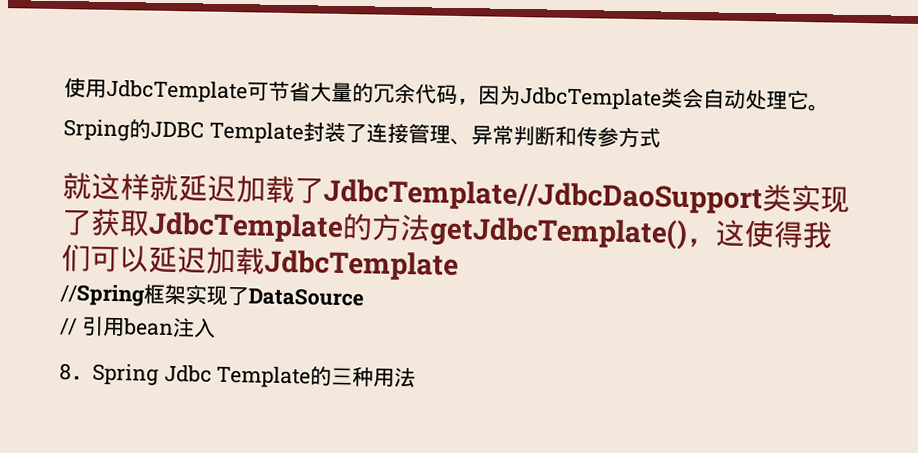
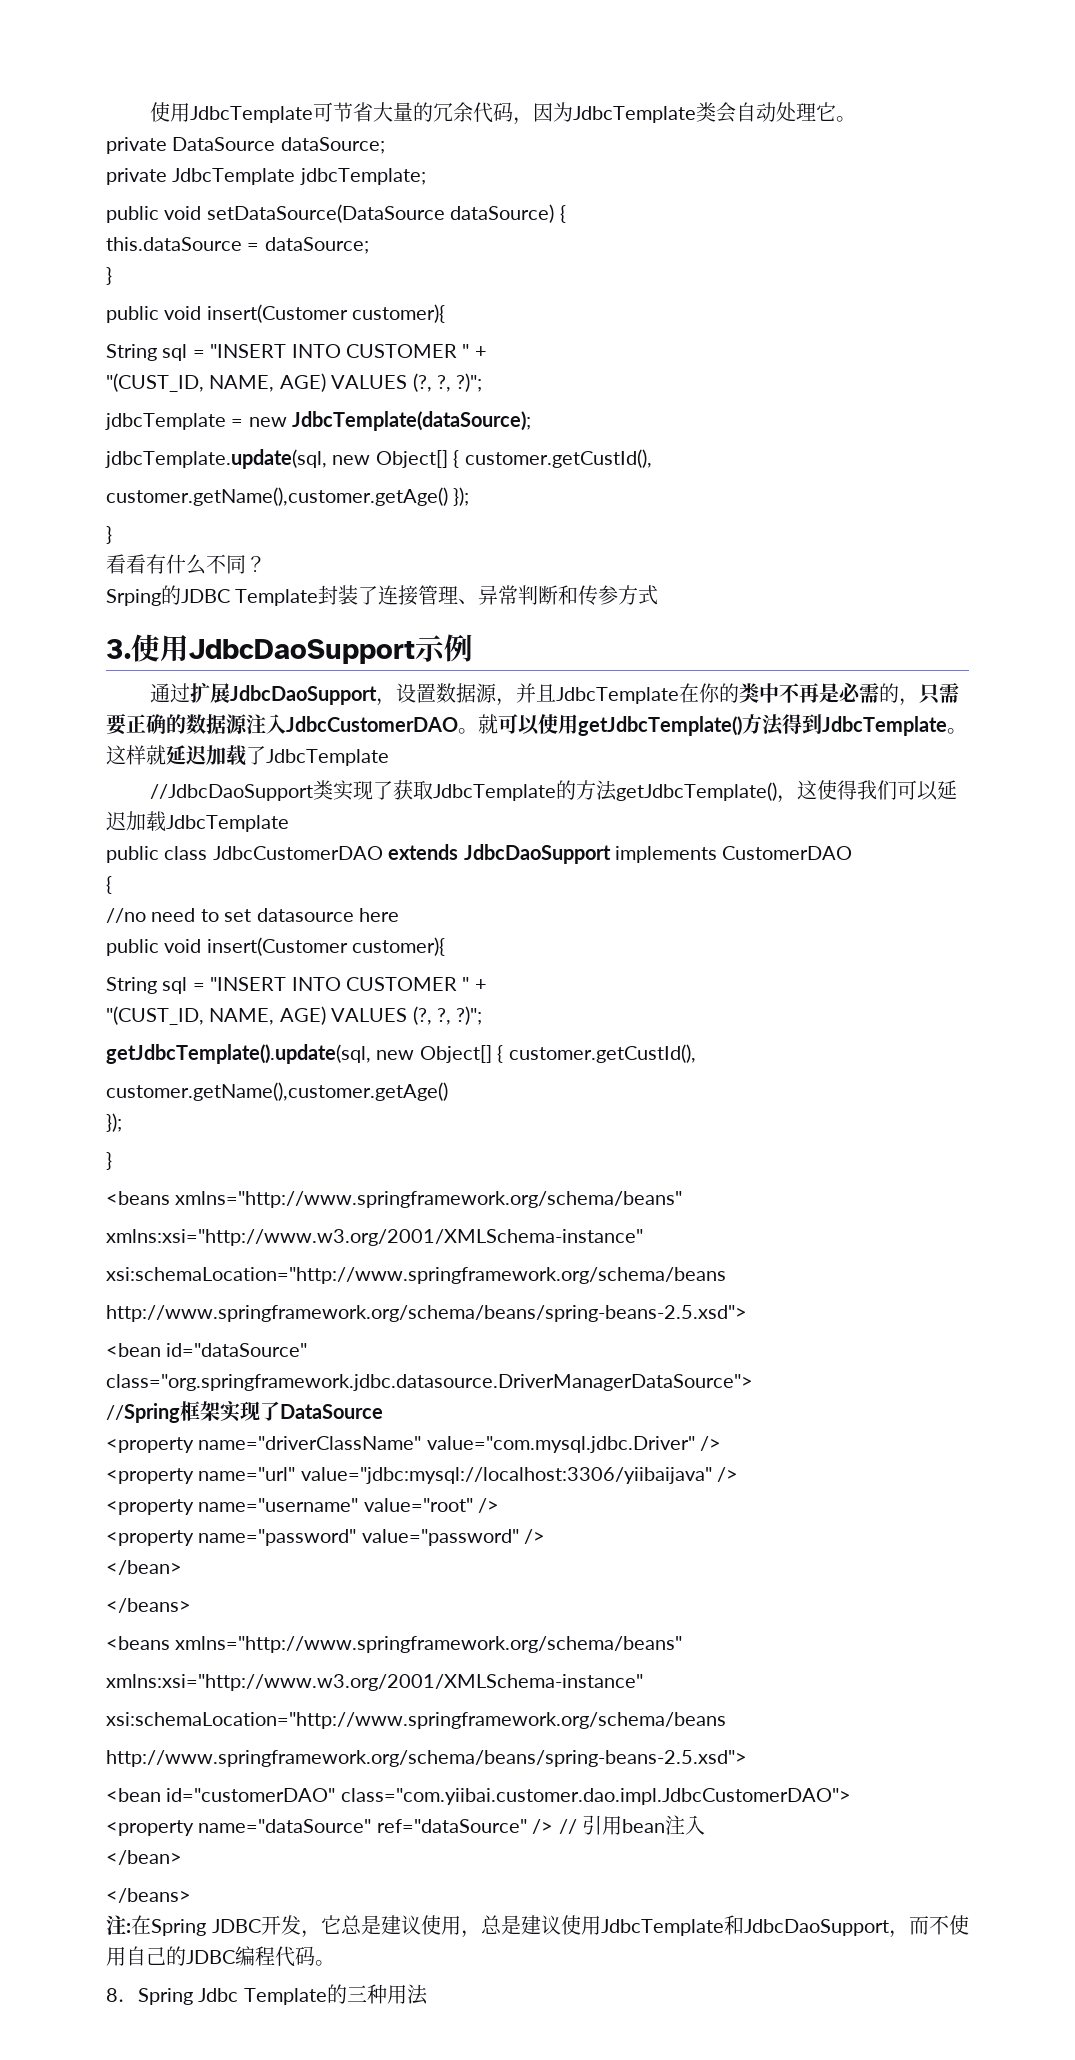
+ private DataSource dataSource;
+ private JdbcTemplate jdbcTemplate;
+ public void setDataSource(DataSource dataSource) {
+ this.dataSource = dataSource;
+ }
+ public void insert(Customer customer){
+ String sql = "INSERT INTO CUSTOMER " +
+ "(CUST_ID, NAME, AGE) VALUES (?, ?, ?)";
+ jdbcTemplate = new JdbcTemplate(dataSource);
+ jdbcTemplate.update(sql, new Object[] { customer.getCustId(),
+ customer.getName(),customer.getAge() });
+ }
+ 看看有什么不同？
- 就这样就延迟加载了JdbcTemplate//JdbcDaoSupport类实现了获取JdbcTemplate的方法getJdbcTemplate()，这使得我们可以延迟加载JdbcTemplate
+ 3.使用JdbcDaoSupport示例
+ 通过扩展JdbcDaoSupport，设置数据源，并且JdbcTemplate在你的类中不再是必需的，只需要正确的数据源注入JdbcCustomerDAO。就可以使用getJdbcTemplate()方法得到JdbcTemplate。这样就延迟加载了JdbcTemplate
+ //JdbcDaoSupport类实现了获取JdbcTemplate的方法getJdbcTemplate()，这使得我们可以延迟加载JdbcTemplate
+ public class JdbcCustomerDAO extends JdbcDaoSupport implements CustomerDAO
+ {
+ //no need to set datasource here
+ public void insert(Customer customer){
+ String sql = "INSERT INTO CUSTOMER " +
+ "(CUST_ID, NAME, AGE) VALUES (?, ?, ?)";
+ getJdbcTemplate().update(sql, new Object[] { customer.getCustId(),
+ customer.getName(),customer.getAge()
+ });
+ }
+ <beans xmlns="http://www.springframework.org/schema/beans"
+ xmlns:xsi="http://www.w3.org/2001/XMLSchema-instance"
+ xsi:schemaLocation="http://www.springframework.org/schema/beans
+ http://www.springframework.org/schema/beans/spring-beans-2.5.xsd">
+ <bean id="dataSource"
+ class="org.springframework.jdbc.datasource.DriverManagerDataSource">
- // 引用bean注入
+ <property name="driverClassName" value="com.mysql.jdbc.Driver" />
+ <property name="url" value="jdbc:mysql://localhost:3306/yiibaijava" />
+ <property name="username" value="root" />
+ <property name="password" value="password" />
+ </bean>
+ </beans>
+ <beans xmlns="http://www.springframework.org/schema/beans"
+ xmlns:xsi="http://www.w3.org/2001/XMLSchema-instance"
+ xsi:schemaLocation="http://www.springframework.org/schema/beans
+ http://www.springframework.org/schema/beans/spring-beans-2.5.xsd">
+ <bean id="customerDAO" class="com.yiibai.customer.dao.impl.JdbcCustomerDAO">
+ <property name="dataSource" ref="dataSource" /> // 引用bean注入
+ </bean>
+ </beans>
+ 注:在Spring JDBC开发，它总是建议使用，总是建议使用JdbcTemplate和JdbcDaoSupport，而不使用自己的JDBC编程代码。

